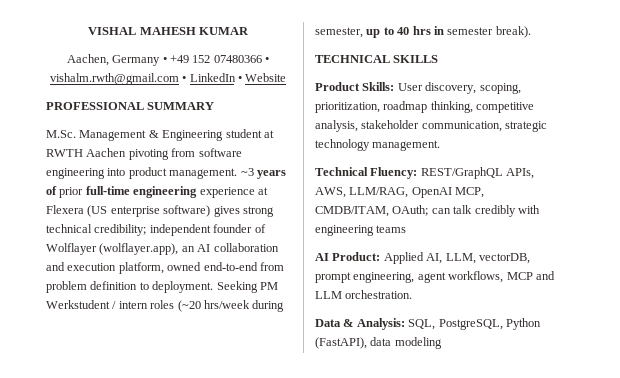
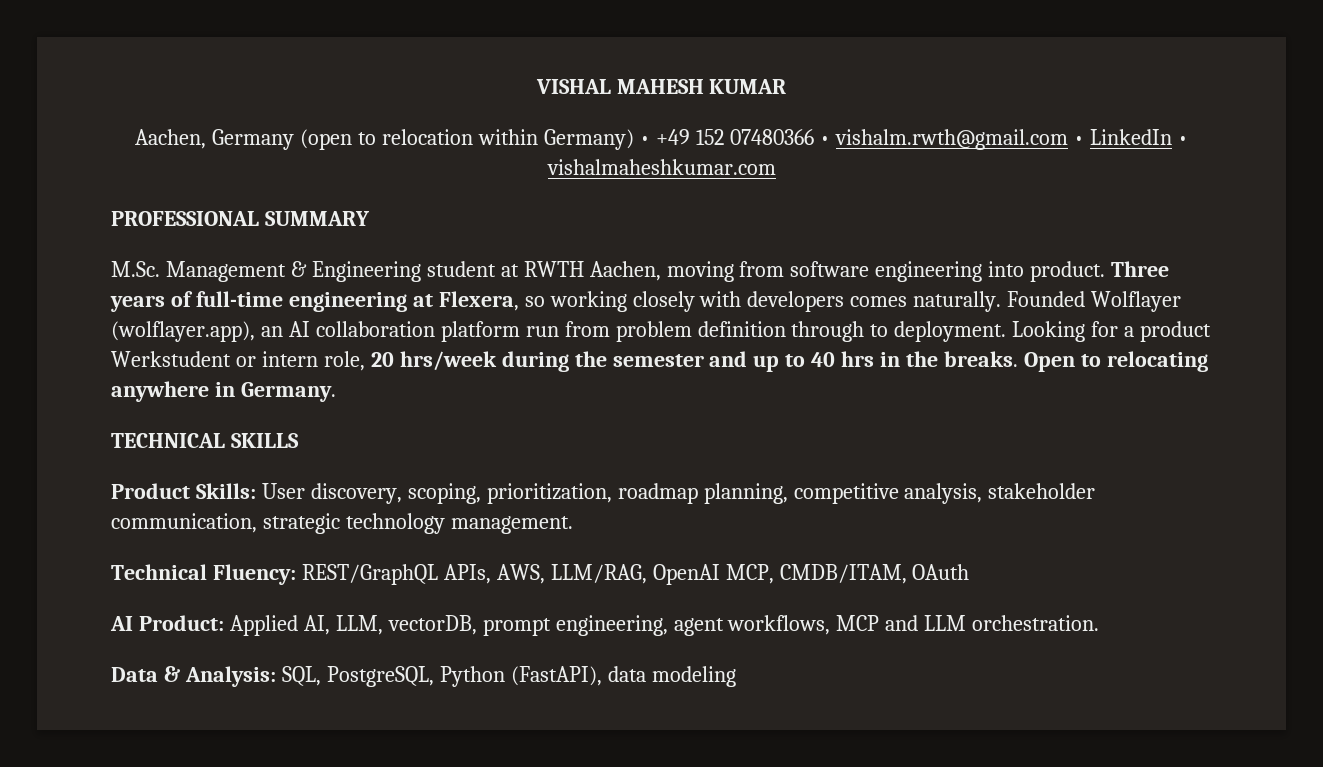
- Aachen, Germany • +49 152 07480366 • vishalm.rwth@gmail.com • LinkedIn • Website
+ Aachen, Germany (open to relocation within Germany) • +49 152 07480366 • vishalm.rwth@gmail.com • LinkedIn • vishalmaheshkumar.com
- M.Sc. Management & Engineering student at RWTH Aachen pivoting from software engineering into product management. ~3 years of prior full-time engineering experience at Flexera (US enterprise software) gives strong technical credibility; independent founder of Wolflayer (wolflayer.app), an AI collaboration and execution platform, owned end-to-end from problem definition to deployment.
+ M.Sc. Management & Engineering student at RWTH Aachen, moving from software engineering into product. Three years of full-time engineering at Flexera, so working closely with developers comes naturally. Founded Wolflayer (wolflayer.app), an AI collaboration platform run from problem definition through to deployment.
- Seeking PM Werkstudent / intern roles (~20 hrs/week during semester, up to 40 hrs in semester break).
+ Looking for a product Werkstudent or intern role, 20 hrs/week during the semester and up to 40 hrs in the breaks. Open to relocating anywhere in Germany.
- Product Skills: User discovery, scoping, prioritization, roadmap thinking, competitive analysis, stakeholder communication, strategic technology management.
+ Product Skills: User discovery, scoping, prioritization, roadmap planning, competitive analysis, stakeholder communication, strategic technology management.
- Technical Fluency: REST/GraphQL APIs, AWS, LLM/RAG, OpenAI MCP, CMDB/ITAM, OAuth; can talk credibly with engineering teams
+ Technical Fluency: REST/GraphQL APIs, AWS, LLM/RAG, OpenAI MCP, CMDB/ITAM, OAuth

